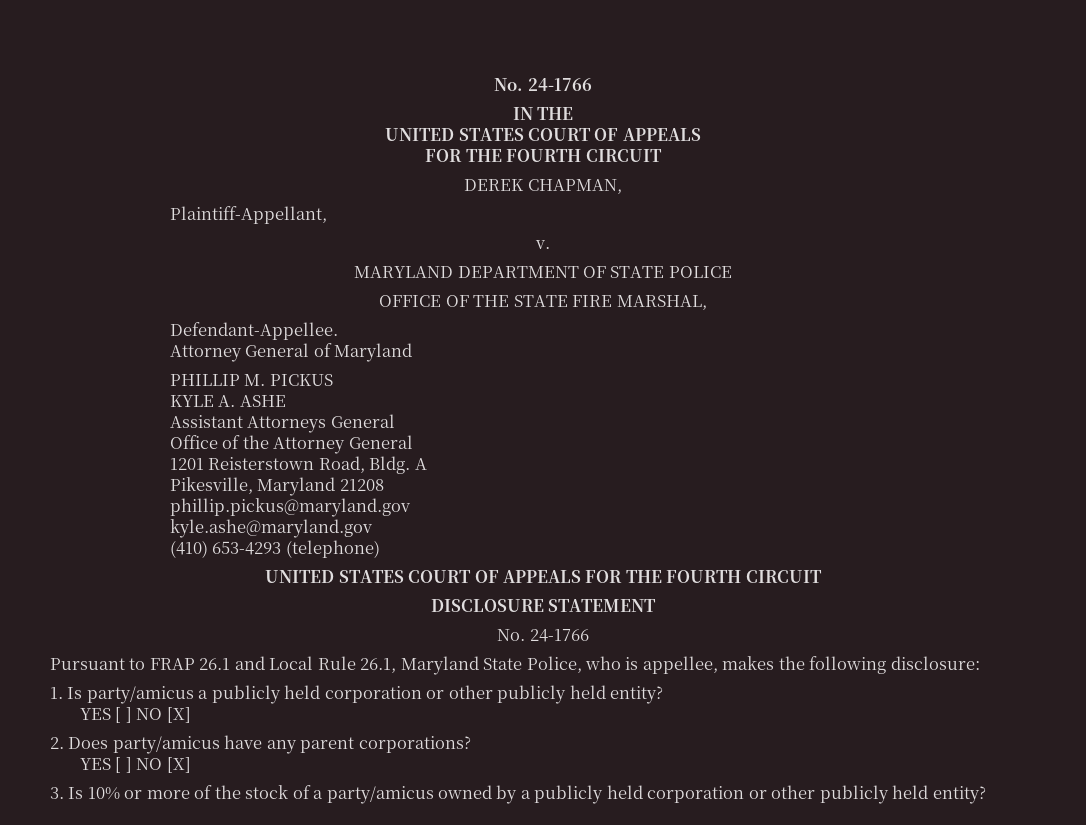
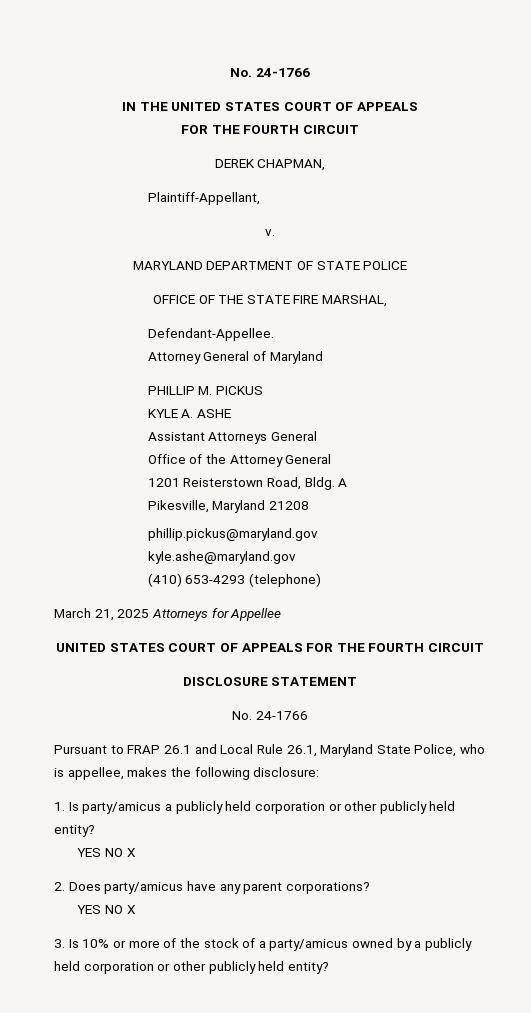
- IN THE
- UNITED STATES COURT OF APPEALS
+ IN THE UNITED STATES COURT OF APPEALS
+ March 21, 2025 Attorneys for Appellee
  1. Is party/amicus a publicly held corporation or other publicly held entity?
- YES [ ] NO [X]
+ YES NO X
  2. Does party/amicus have any parent corporations?
- YES [ ] NO [X]
+ YES NO X

